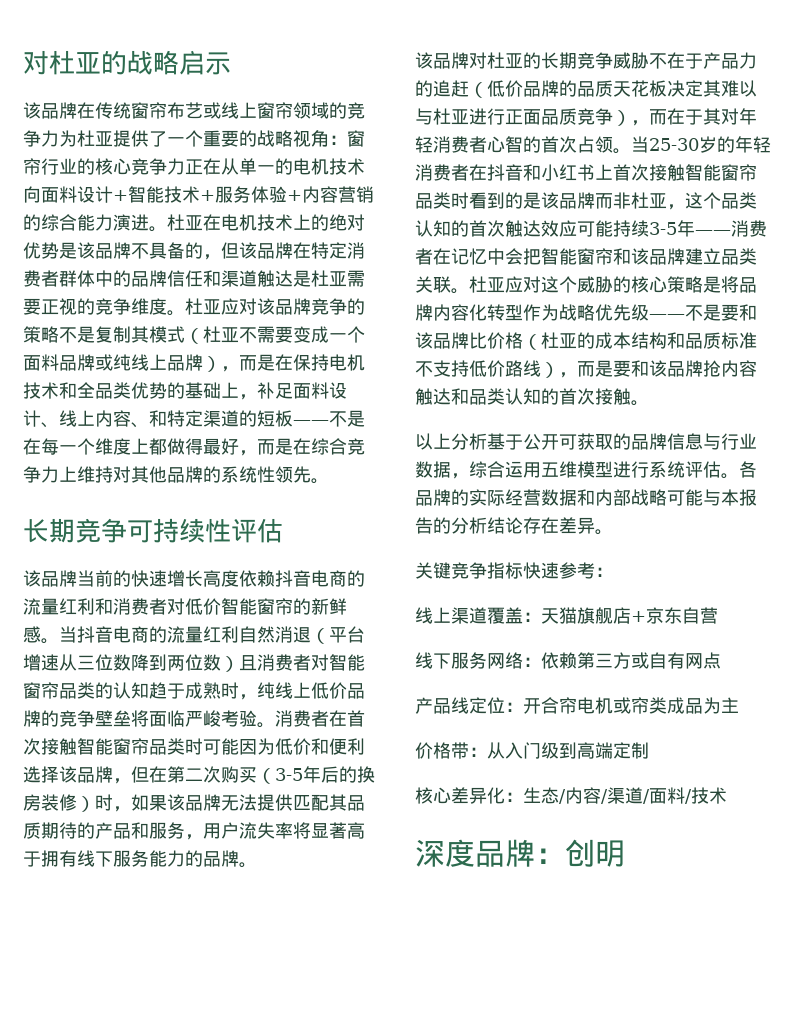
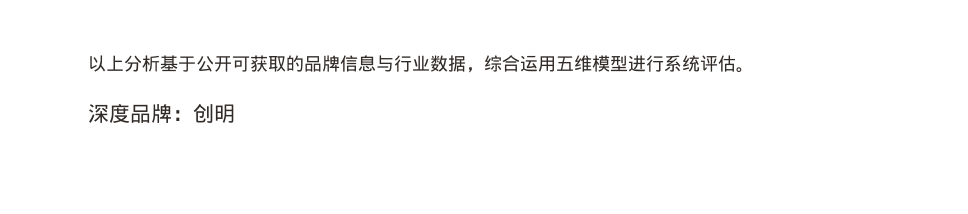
- 对杜亚的战略启示
- 该品牌在传统窗帘布艺或线上窗帘领域的竞争力为杜亚提供了一个重要的战略视角：窗帘行业的核心竞争力正在从单一的电机技术向面料设计+智能技术+服务体验+内容营销的综合能力演进。杜亚在电机技术上的绝对优势是该品牌不具备的，但该品牌在特定消费者群体中的品牌信任和渠道触达是杜亚需要正视的竞争维度。杜亚应对该品牌竞争的策略不是复制其模式（杜亚不需要变成一个面料品牌或纯线上品牌），而是在保持电机技术和全品类优势的基础上，补足面料设计、线上内容、和特定渠道的短板——不是在每一个维度上都做得最好，而是在综合竞争力上维持对其他品牌的系统性领先。
- 长期竞争可持续性评估
- 该品牌当前的快速增长高度依赖抖音电商的流量红利和消费者对低价智能窗帘的新鲜感。当抖音电商的流量红利自然消退（平台增速从三位数降到两位数）且消费者对智能窗帘品类的认知趋于成熟时，纯线上低价品牌的竞争壁垒将面临严峻考验。消费者在首次接触智能窗帘品类时可能因为低价和便利选择该品牌，但在第二次购买（3-5年后的换房装修）时，如果该品牌无法提供匹配其品质期待的产品和服务，用户流失率将显著高于拥有线下服务能力的品牌。
- 该品牌对杜亚的长期竞争威胁不在于产品力的追赶（低价品牌的品质天花板决定其难以与杜亚进行正面品质竞争），而在于其对年轻消费者心智的首次占领。当25-30岁的年轻消费者在抖音和小红书上首次接触智能窗帘品类时看到的是该品牌而非杜亚，这个品类认知的首次触达效应可能持续3-5年——消费者在记忆中会把智能窗帘和该品牌建立品类关联。杜亚应对这个威胁的核心策略是将品牌内容化转型作为战略优先级——不是要和该品牌比价格（杜亚的成本结构和品质标准不支持低价路线），而是要和该品牌抢内容触达和品类认知的首次接触。
- 各品牌的实际经营数据和内部战略可能与本报告的分析结论存在差异。
- 关键竞争指标快速参考：
- 线上渠道覆盖：天猫旗舰店+京东自营
- 线下服务网络：依赖第三方或自有网点
- 产品线定位：开合帘电机或帘类成品为主
- 价格带：从入门级到高端定制
- 核心差异化：生态/内容/渠道/面料/技术

